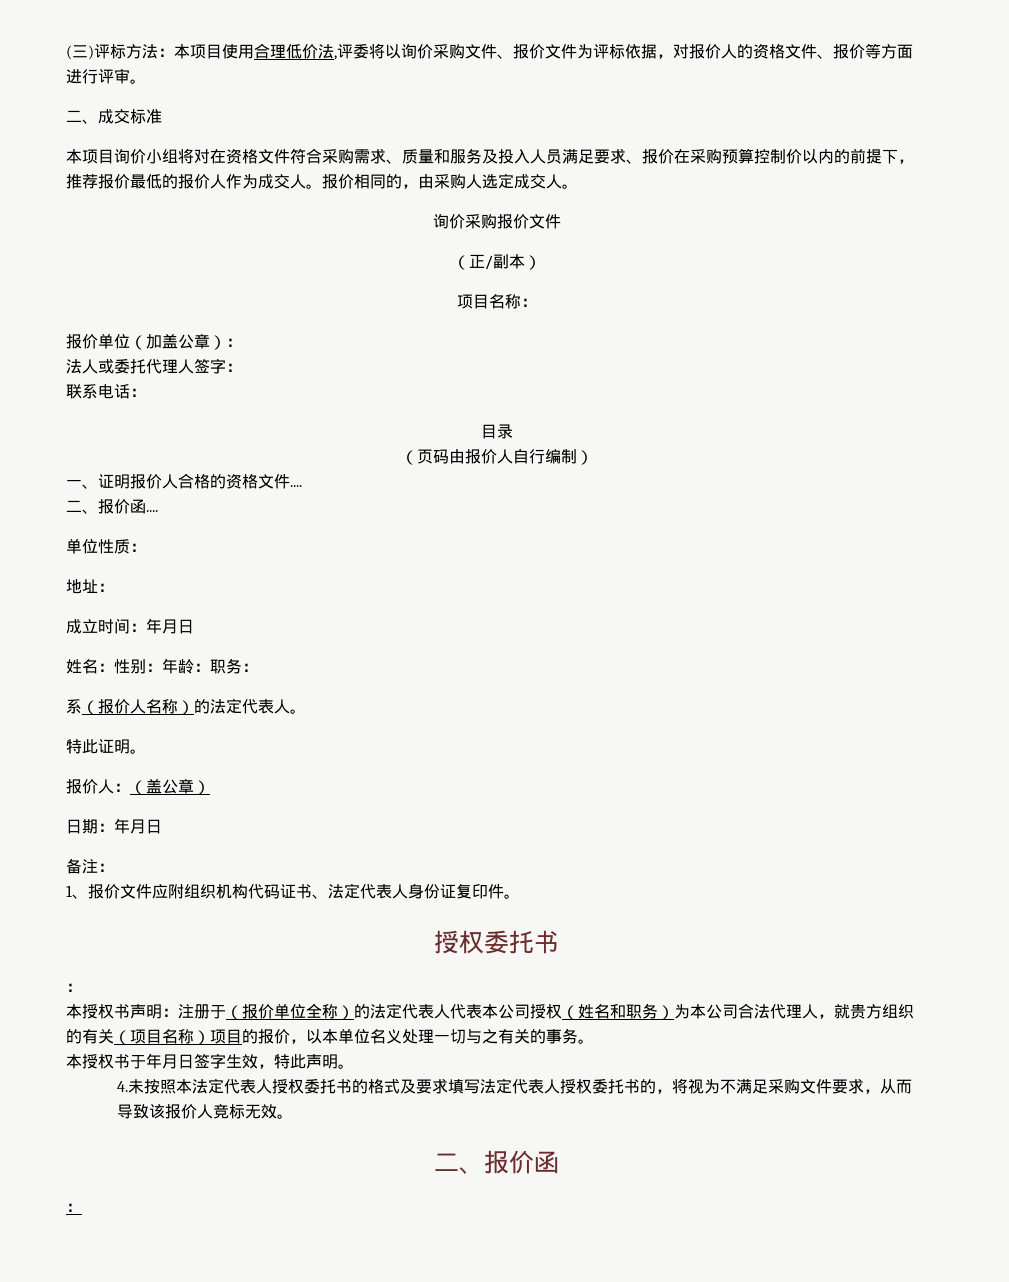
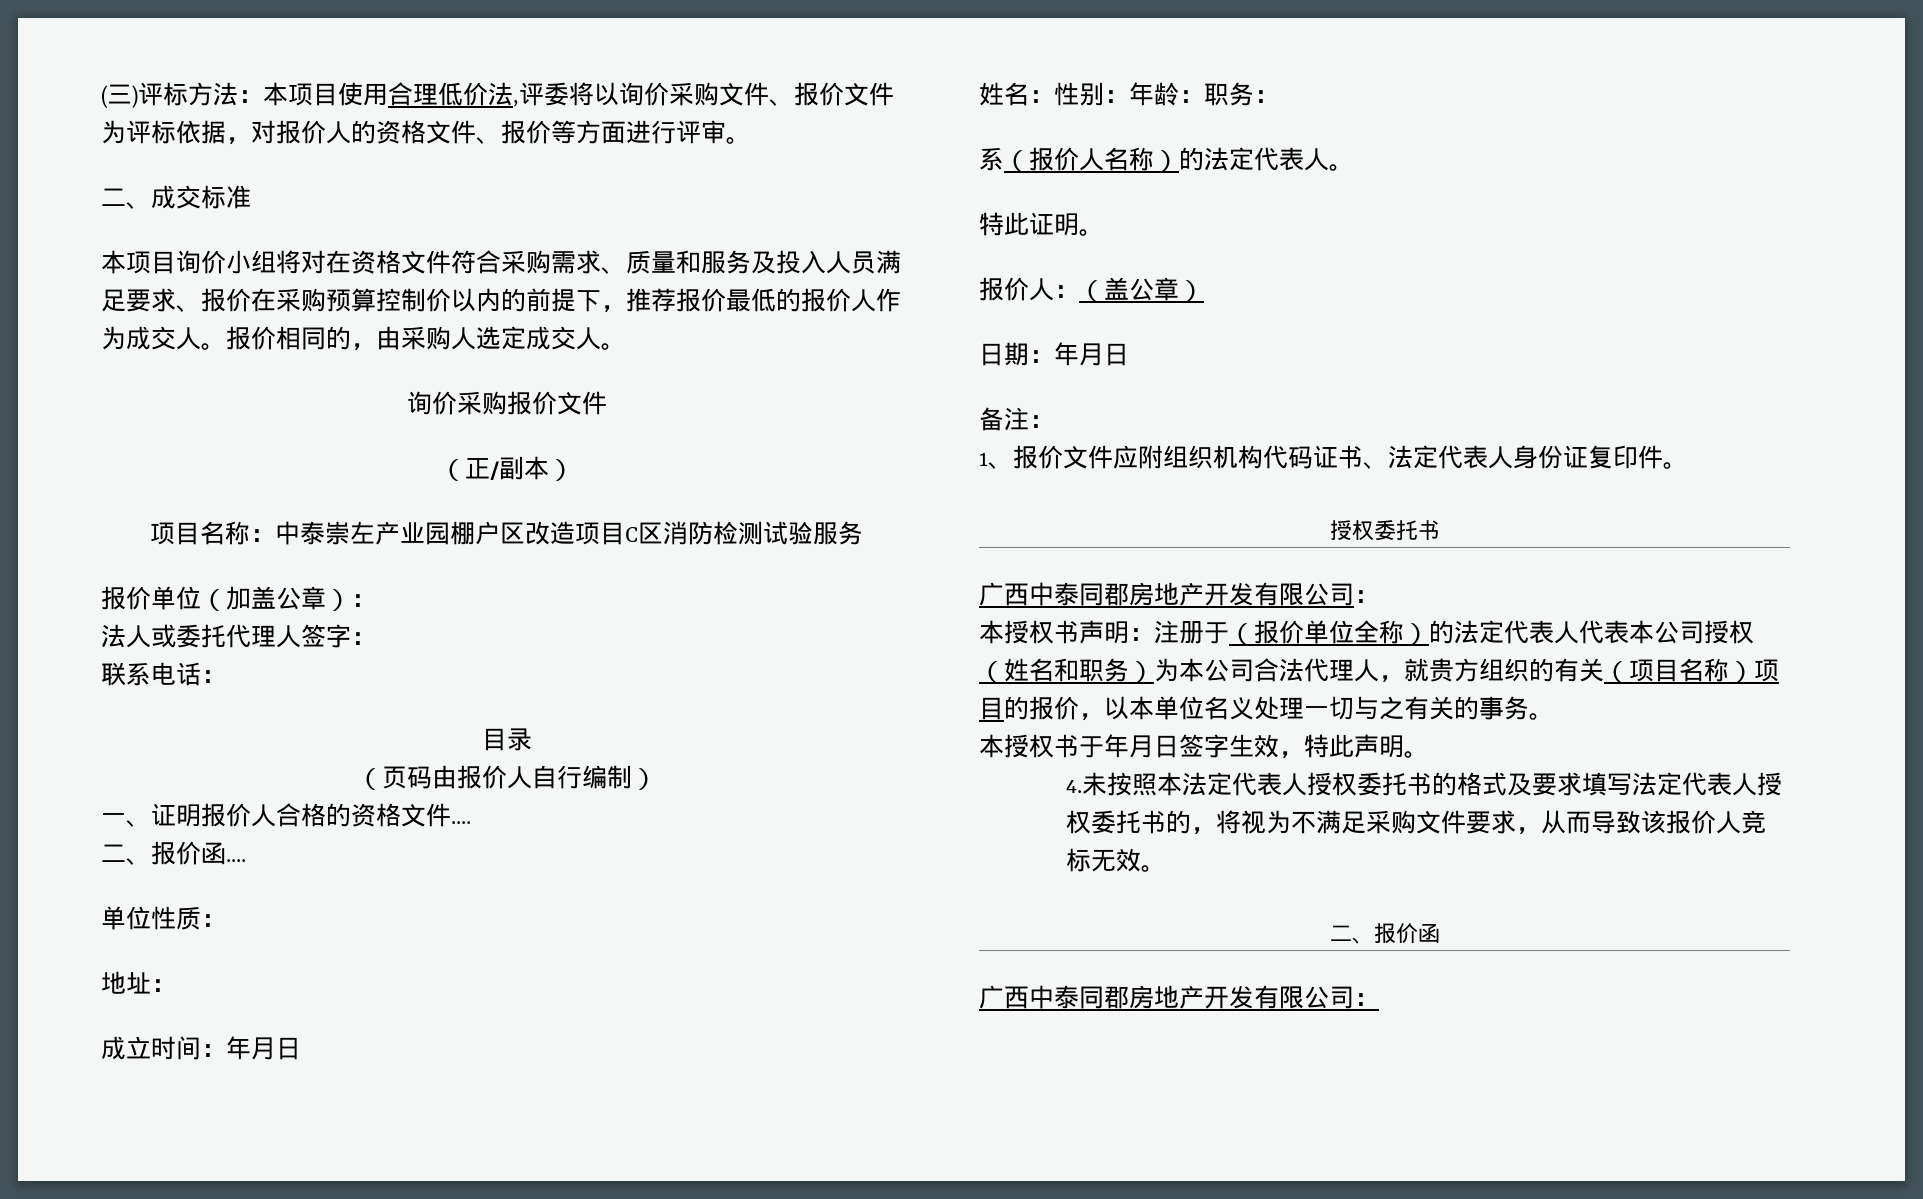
- 项目名称：
+ 项目名称：中泰崇左产业园棚户区改造项目C区消防检测试验服务
  1、报价文件应附组织机构代码证书、法定代表人身份证复印件。
  授权委托书
- ：
+ 广西中泰同郡房地产开发有限公司：
  4.未按照本法定代表人授权委托书的格式及要求填写法定代表人授权委托书的，将视为不满足采购文件要求，从而导致该报价人竞标无效。
  二、报价函
- ：
+ 广西中泰同郡房地产开发有限公司：

